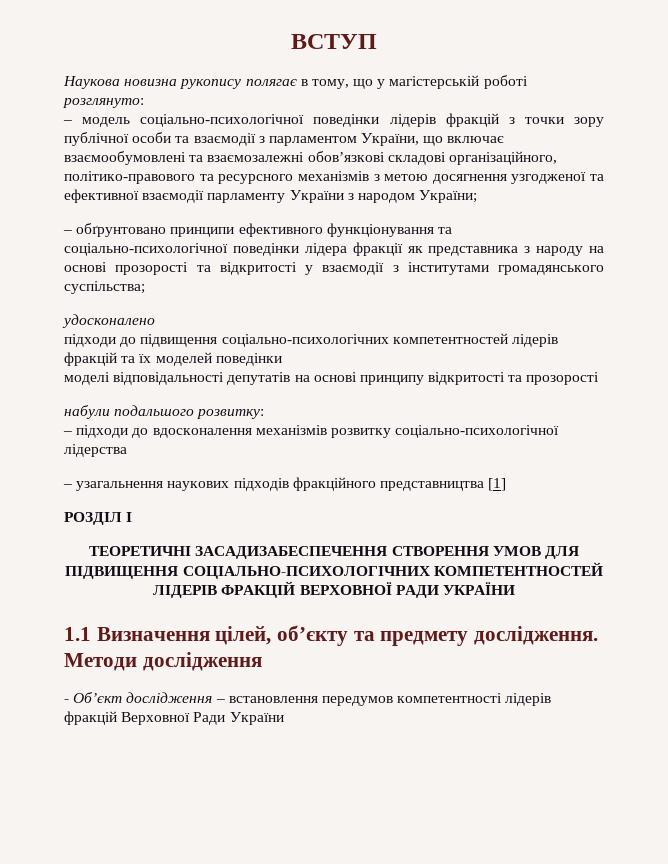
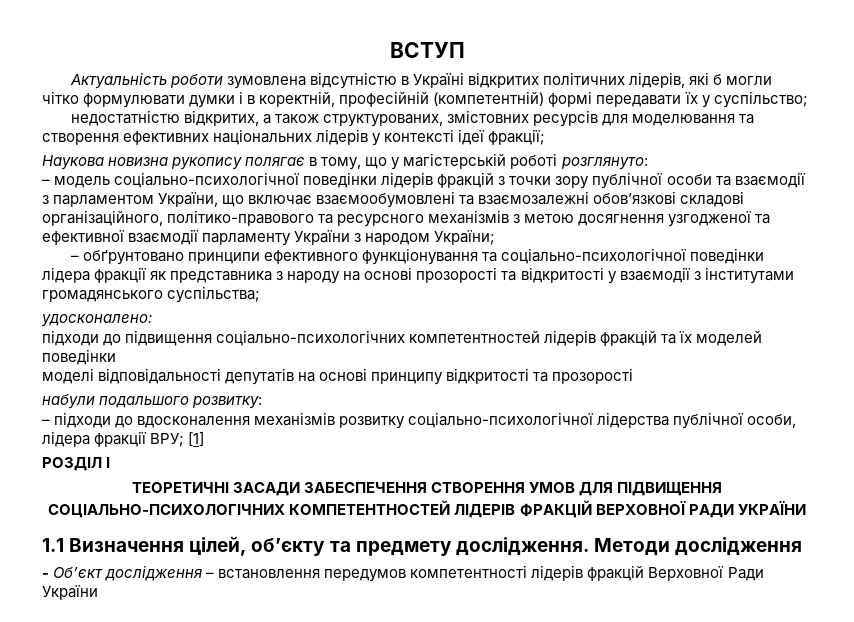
+ Актуальність роботи зумовлена відсутністю в Україні відкритих політичних лідерів, які б могли чітко формулювати думки і в коректній, професійній (компетентній) формі передавати їх у суспільство;
+ недостатністю відкритих, а також структурованих, змістовних ресурсів для моделювання та створення ефективних національних лідерів у контексті ідеї фракції;
- удосконалено
+ удосконалено:
- – підходи до вдосконалення механізмів розвитку соціально-психологічної лідерства
- – узагальнення наукових підходів фракційного представництва [1]
+ – підходи до вдосконалення механізмів розвитку соціально-психологічної лідерства публічної особи, лідера фракції ВРУ; [1]
- ТЕОРЕТИЧНІ ЗАСАДИЗАБЕСПЕЧЕННЯ СТВОРЕННЯ УМОВ ДЛЯ ПІДВИЩЕННЯ СОЦІАЛЬНО-ПСИХОЛОГІЧНИХ КОМПЕТЕНТНОСТЕЙ ЛІДЕРІВ ФРАКЦІЙ ВЕРХОВНОЇ РАДИ УКРАЇНИ
+ ТЕОРЕТИЧНІ ЗАСАДИ ЗАБЕСПЕЧЕННЯ СТВОРЕННЯ УМОВ ДЛЯ ПІДВИЩЕННЯ СОЦІАЛЬНО-ПСИХОЛОГІЧНИХ КОМПЕТЕНТНОСТЕЙ ЛІДЕРІВ ФРАКЦІЙ ВЕРХОВНОЇ РАДИ УКРАЇНИ

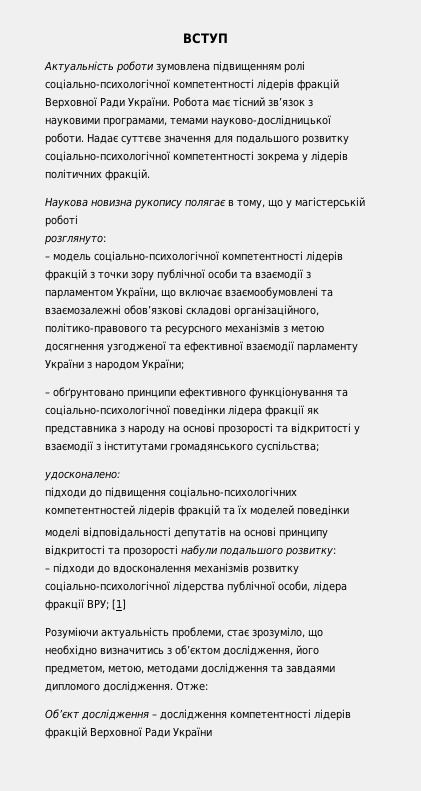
- Актуальність роботи зумовлена відсутністю в Україні відкритих політичних лідерів, які б могли чітко формулювати думки і в коректній, професійній (компетентній) формі передавати їх у суспільство;
- недостатністю відкритих, а також структурованих, змістовних ресурсів для моделювання та створення ефективних національних лідерів у контексті ідеї фракції;
+ Актуальність роботи зумовлена підвищенням ролі соціально-психологічної компетентності лідерів фракцій Верховної Ради України. Робота має тісний зв’язок з науковими програмами, темами науково-дослідницької роботи. Надає суттєве значення для подальшого розвитку соціально-психологічної компетентності зокрема у лідерів політичних фракцій.
- Наукова новизна рукопису полягає в тому, що у магістерській роботі розглянуто:
+ Наукова новизна рукопису полягає в тому, що у магістерській роботі
+ розглянуто:
- – модель соціально-психологічної поведінки лідерів фракцій з точки зору публічної особи та взаємодії з парламентом України, що включає взаємообумовлені та взаємозалежні обов’язкові складові організаційного, політико-правового та ресурсного механізмів з метою досягнення узгодженої та ефективної взаємодії парламенту України з народом України;
+ – модель соціально-психологічної компетентності лідерів фракцій з точки зору публічної особи та взаємодії з парламентом України, що включає взаємообумовлені та взаємозалежні обов’язкові складові організаційного, політико-правового та ресурсного механізмів з метою досягнення узгодженої та ефективної взаємодії парламенту України з народом України;
- моделі відповідальності депутатів на основі принципу відкритості та прозорості
- набули подальшого розвитку:
+ моделі відповідальності депутатів на основі принципу відкритості та прозорості набули подальшого розвитку:
- РОЗДІЛ І
- ТЕОРЕТИЧНІ ЗАСАДИ ЗАБЕСПЕЧЕННЯ СТВОРЕННЯ УМОВ ДЛЯ ПІДВИЩЕННЯ СОЦІАЛЬНО-ПСИХОЛОГІЧНИХ КОМПЕТЕНТНОСТЕЙ ЛІДЕРІВ ФРАКЦІЙ ВЕРХОВНОЇ РАДИ УКРАЇНИ
- 1.1 Визначення цілей, об’єкту та предмету дослідження. Методи дослідження
- - Об’єкт дослідження – встановлення передумов компетентності лідерів фракцій Верховної Ради України
+ Розуміючи актуальність проблеми, стає зрозуміло, що необхідно визначитись з об’єктом дослідження, його предметом, метою, методами дослідження та завдаями дипломого дослідження. Отже:
+ Об’єкт дослідження – дослідження компетентності лідерів фракцій Верховної Ради України

